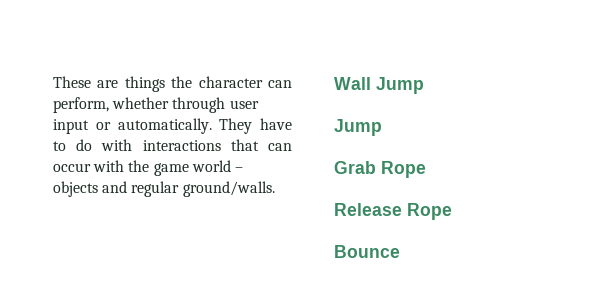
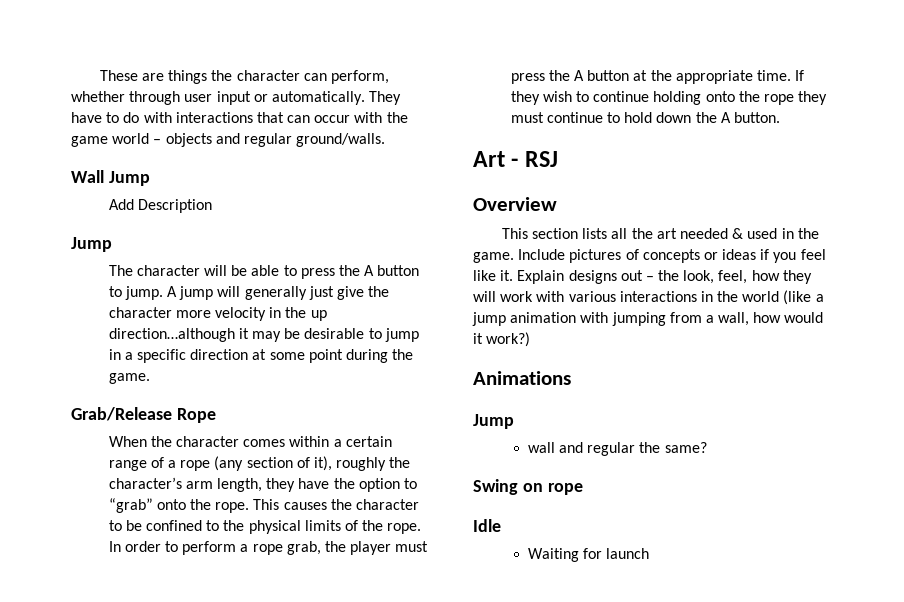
  Wall Jump
+ Add Description
  Jump
- Grab Rope
- Release Rope
- Bounce
+ The character will be able to press the A button to jump. A jump will generally just give the character more velocity in the up direction…although it may be desirable to jump in a specific direction at some point during the game.
+ Grab/Release Rope
+ When the character comes within a certain range of a rope (any section of it), roughly the character’s arm length, they have the option to “grab” onto the rope. This causes the character to be confined to the physical limits of the rope. In order to perform a rope grab, the player must press the A button at the appropriate time. If they wish to continue holding onto the rope they must continue to hold down the A button.
+ Art - RSJ
+ Overview
+ This section lists all the art needed & used in the game. Include pictures of concepts or ideas if you feel like it. Explain designs out – the look, feel, how they will work with various interactions in the world (like a jump animation with jumping from a wall, how would it work?)
+ Animations
+ Jump
+ wall and regular the same?
+ Swing on rope
+ Idle
+ Waiting for launch

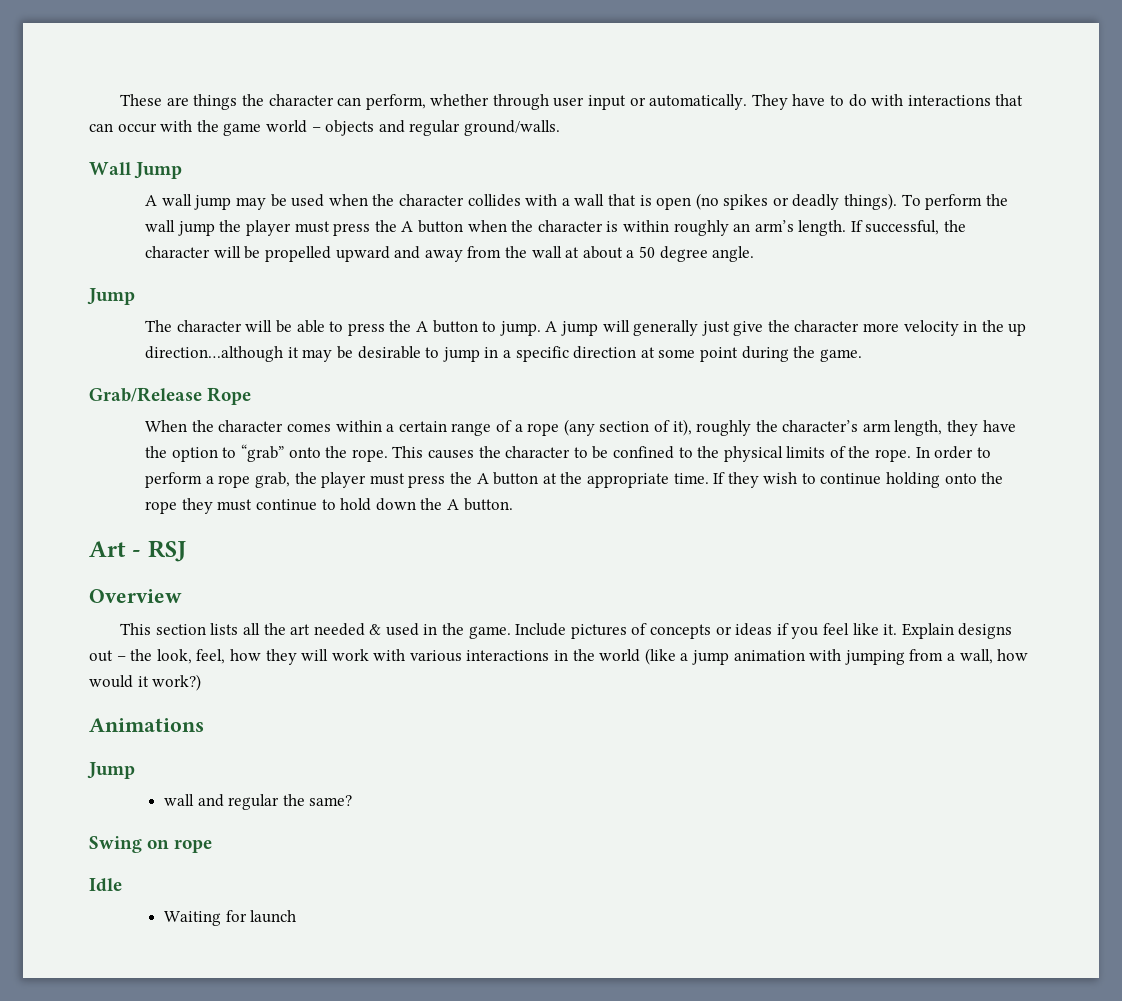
- Add Description
+ A wall jump may be used when the character collides with a wall that is open (no spikes or deadly things). To perform the wall jump the player must press the A button when the character is within roughly an arm’s length. If successful, the character will be propelled upward and away from the wall at about a 50 degree angle.

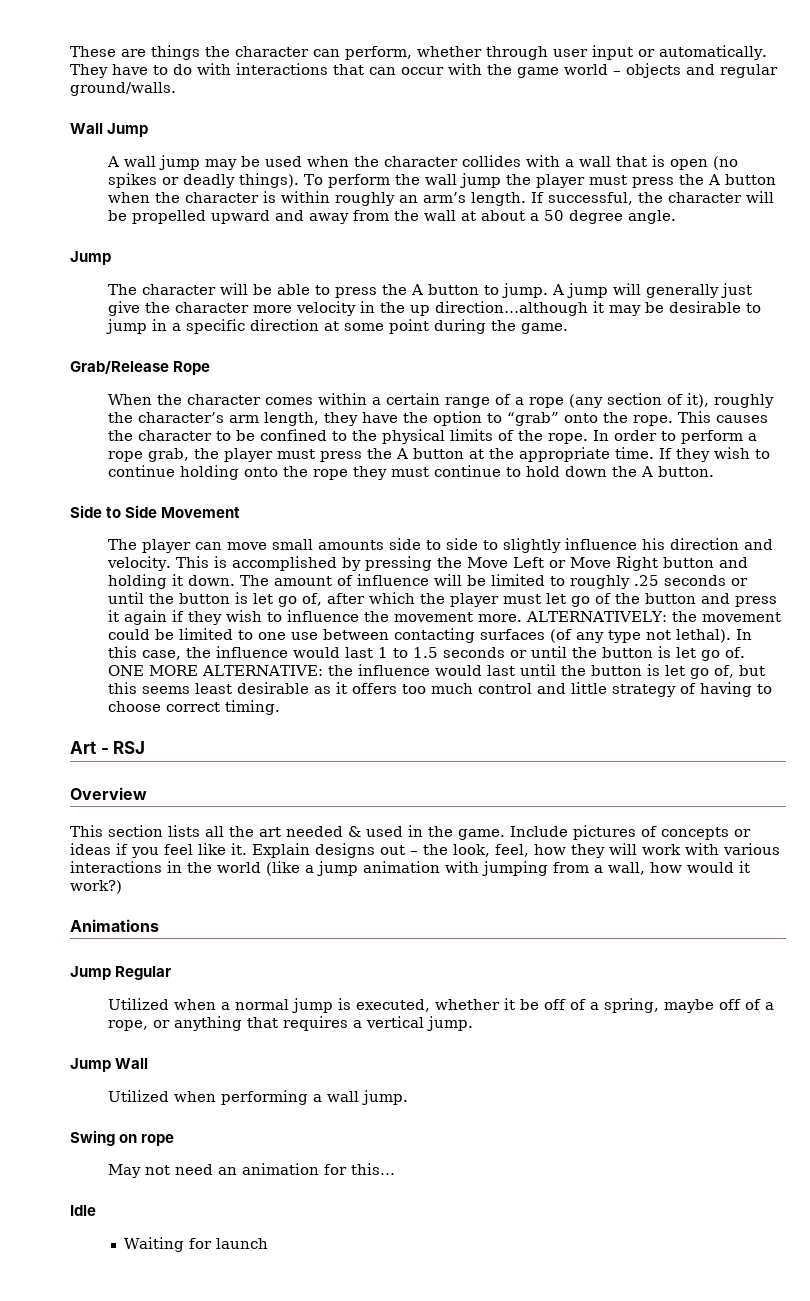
+ Side to Side Movement
+ The player can move small amounts side to side to slightly influence his direction and velocity. This is accomplished by pressing the Move Left or Move Right button and holding it down. The amount of influence will be limited to roughly .25 seconds or until the button is let go of, after which the player must let go of the button and press it again if they wish to influence the movement more. ALTERNATIVELY: the movement could be limited to one use between contacting surfaces (of any type not lethal). In this case, the influence would last 1 to 1.5 seconds or until the button is let go of. ONE MORE ALTERNATIVE: the influence would last until the button is let go of, but this seems least desirable as it offers too much control and little strategy of having to choose correct timing.
  Animations
- Jump
- wall and regular the same?
+ Jump Regular
+ Utilized when a normal jump is executed, whether it be off of a spring, maybe off of a rope, or anything that requires a vertical jump.
+ Jump Wall
+ Utilized when performing a wall jump.
  Swing on rope
+ May not need an animation for this…

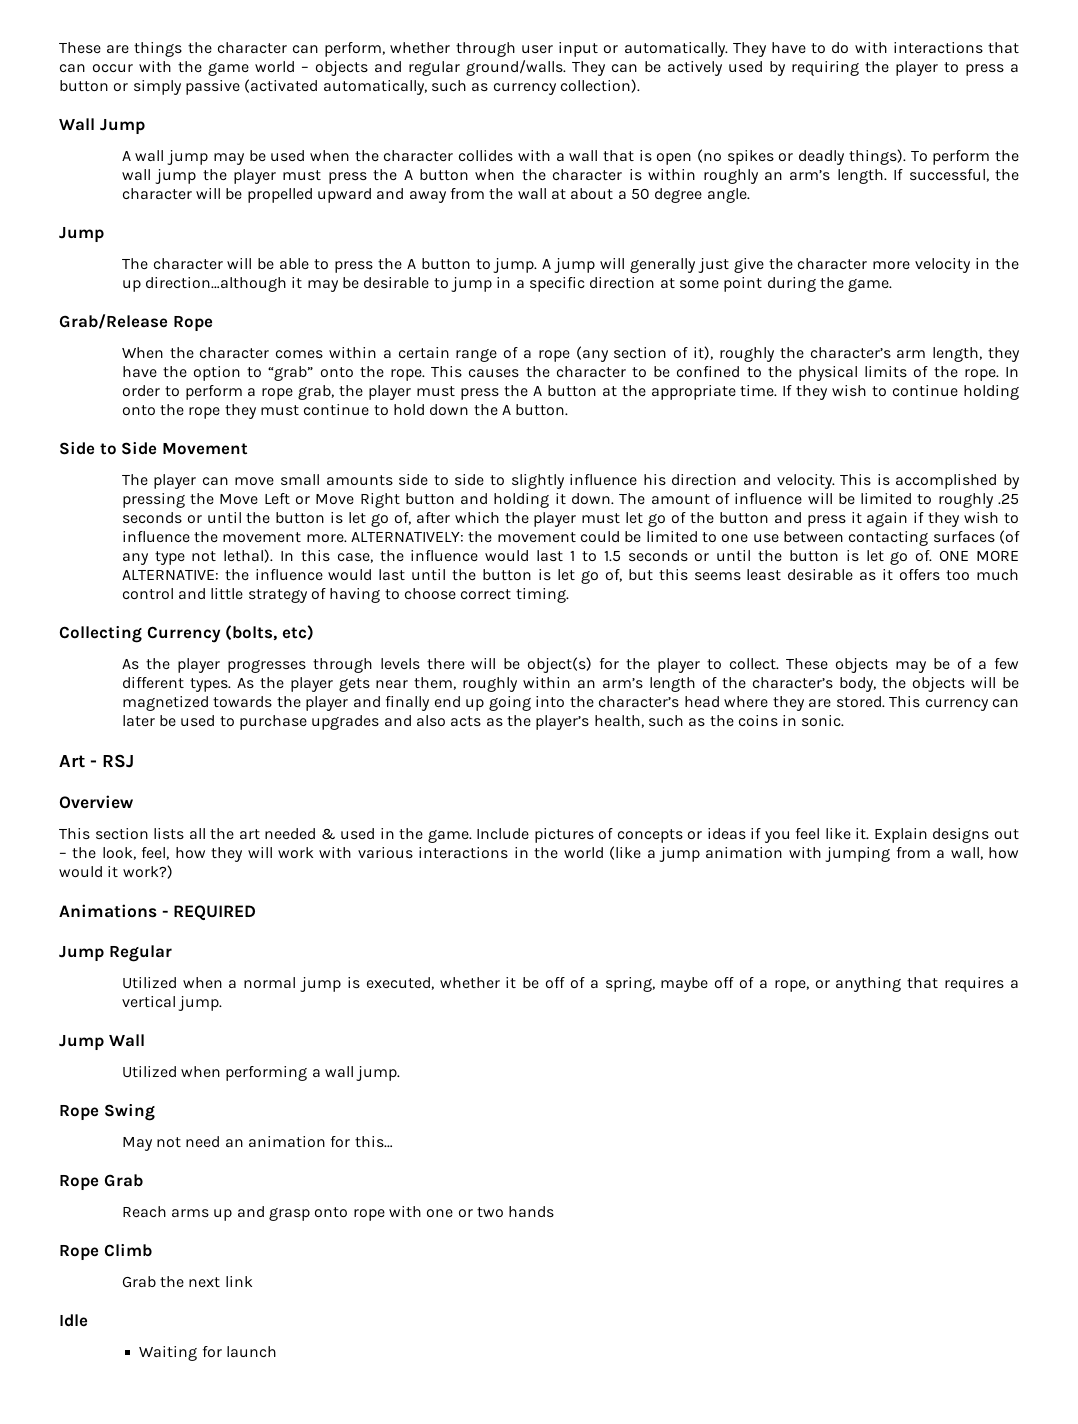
+ They can be actively used by requiring the player to press a button or simply passive (activated automatically, such as currency collection).
+ Collecting Currency (bolts, etc)
+ As the player progresses through levels there will be object(s) for the player to collect. These objects may be of a few different types. As the player gets near them, roughly within an arm’s length of the character’s body, the objects will be magnetized towards the player and finally end up going into the character’s head where they are stored. This currency can later be used to purchase upgrades and also acts as the player’s health, such as the coins in sonic.
- Animations
+ Animations - REQUIRED
- Swing on rope
+ Rope Swing
+ Rope Grab
+ Reach arms up and grasp onto rope with one or two hands
+ Rope Climb
+ Grab the next link

